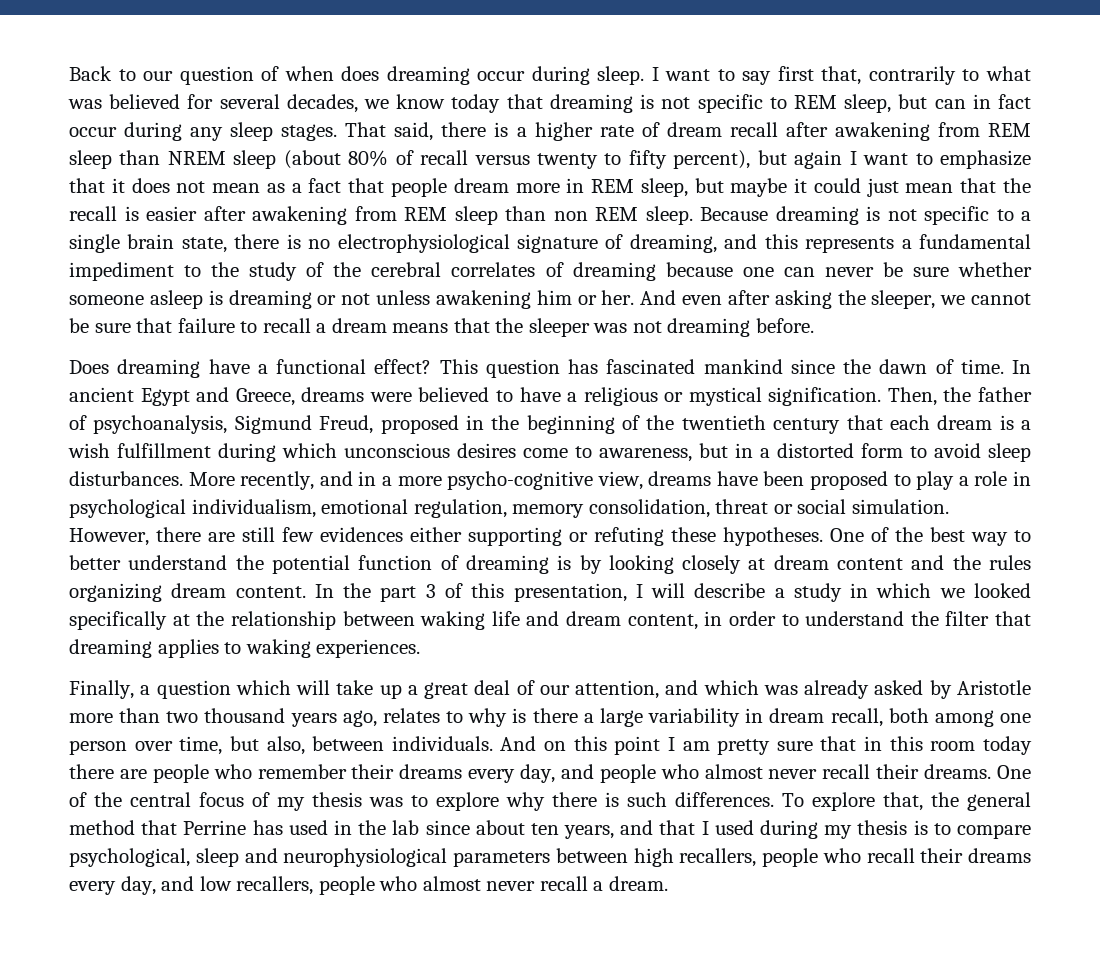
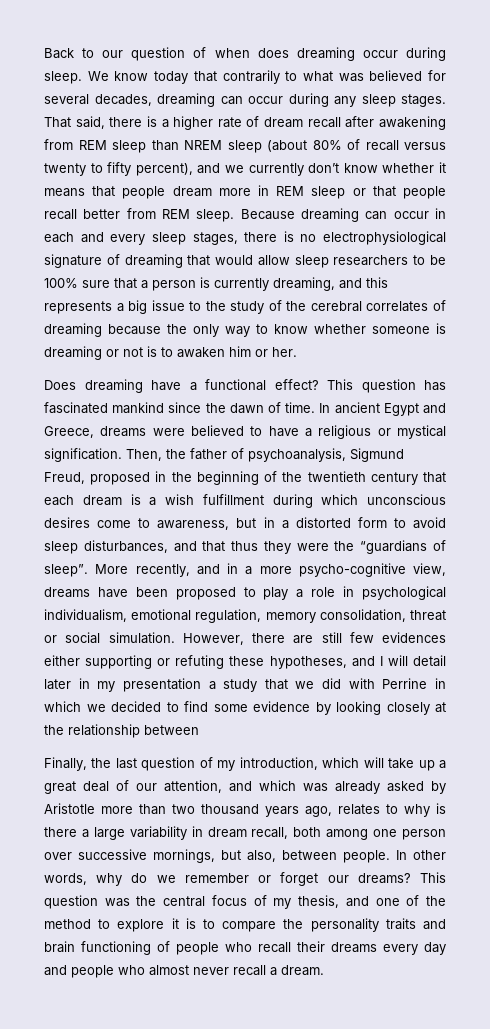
- I want to say first that, contrarily to what was believed for several decades, we know today that dreaming is not specific to REM sleep, but can in fact occur during any sleep stages.
+ We know today that contrarily to what was believed for several decades, dreaming can occur during any sleep stages.
- That said, there is a higher rate of dream recall after awakening from REM sleep than NREM sleep (about 80% of recall versus twenty to fifty percent), but again I want to emphasize that it does not mean as a fact that people dream more in REM sleep, but maybe it could just mean that the recall is easier after awakening from REM sleep than non REM sleep. Because dreaming is not specific to a single brain state, there is no electrophysiological signature of dreaming, and this represents a fundamental impediment to the study of the cerebral correlates of dreaming because one can never be sure whether someone asleep is dreaming or not unless awakening him or her. And even after asking the sleeper, we cannot be sure that failure to recall a dream means that the sleeper was not dreaming before.
+ That said, there is a higher rate of dream recall after awakening from REM sleep than NREM sleep (about 80% of recall versus twenty to fifty percent), and we currently don’t know whether it means that people dream more in REM sleep or that people recall better from REM sleep. Because dreaming can occur in each and every sleep stages, there is no electrophysiological signature of dreaming that would allow sleep researchers to be 100% sure that a person is currently dreaming, and this represents a big issue to the study of the cerebral correlates of dreaming because the only way to know whether someone is dreaming or not is to awaken him or her.
- Then, the father of psychoanalysis, Sigmund Freud, proposed in the beginning of the twentieth century that each dream is a wish fulfillment during which unconscious desires come to awareness, but in a distorted form to avoid sleep disturbances.
+ Then, the father of psychoanalysis, Sigmund Freud, proposed in the beginning of the twentieth century that each dream is a wish fulfillment during which unconscious desires come to awareness, but in a distorted form to avoid sleep disturbances, and that thus they were the “guardians of sleep”.
- However, there are still few evidences either supporting or refuting these hypotheses. One of the best way to better understand the potential function of dreaming is by looking closely at dream content and the rules organizing dream content. In the part 3 of this presentation, I will describe a study in which we looked specifically at the relationship between waking life and dream content, in order to understand the filter that dreaming applies to waking experiences.
- Finally, a question which will take up a great deal of our attention, and which was already asked by Aristotle more than two thousand years ago, relates to why is there a large variability in dream recall, both among one person over time, but also, between individuals. And on this point I am pretty sure that in this room today there are people who remember their dreams every day, and people who almost never recall their dreams. One of the central focus of my thesis was to explore why there is such differences. To explore that, the general method that Perrine has used in the lab since about ten years, and that I used during my thesis is to compare psychological, sleep and neurophysiological parameters between high recallers, people who recall their dreams every day, and low recallers, people who almost never recall a dream.
+ However, there are still few evidences either supporting or refuting these hypotheses, and I will detail later in my presentation a study that we did with Perrine in which we decided to find some evidence by looking closely at the relationship between
+ Finally, the last question of my introduction, which will take up a great deal of our attention, and which was already asked by Aristotle more than two thousand years ago, relates to why is there a large variability in dream recall, both among one person over successive mornings, but also, between people. In other words, why do we remember or forget our dreams? This question was the central focus of my thesis, and one of the method to explore it is to compare the personality traits and brain functioning of people who recall their dreams every day and people who almost never recall a dream.

